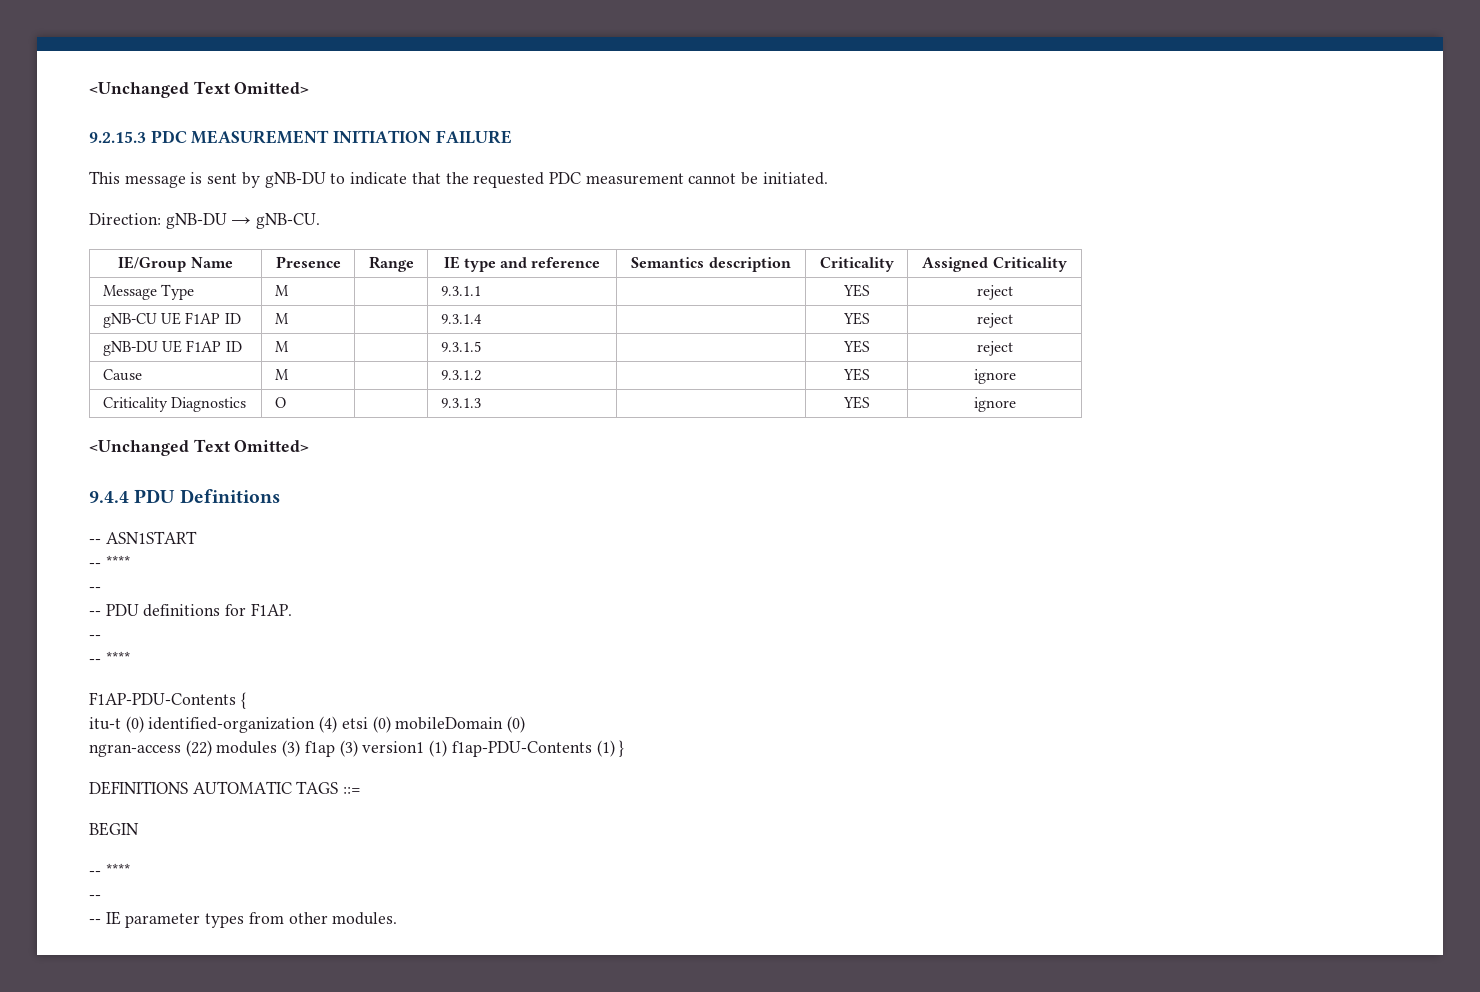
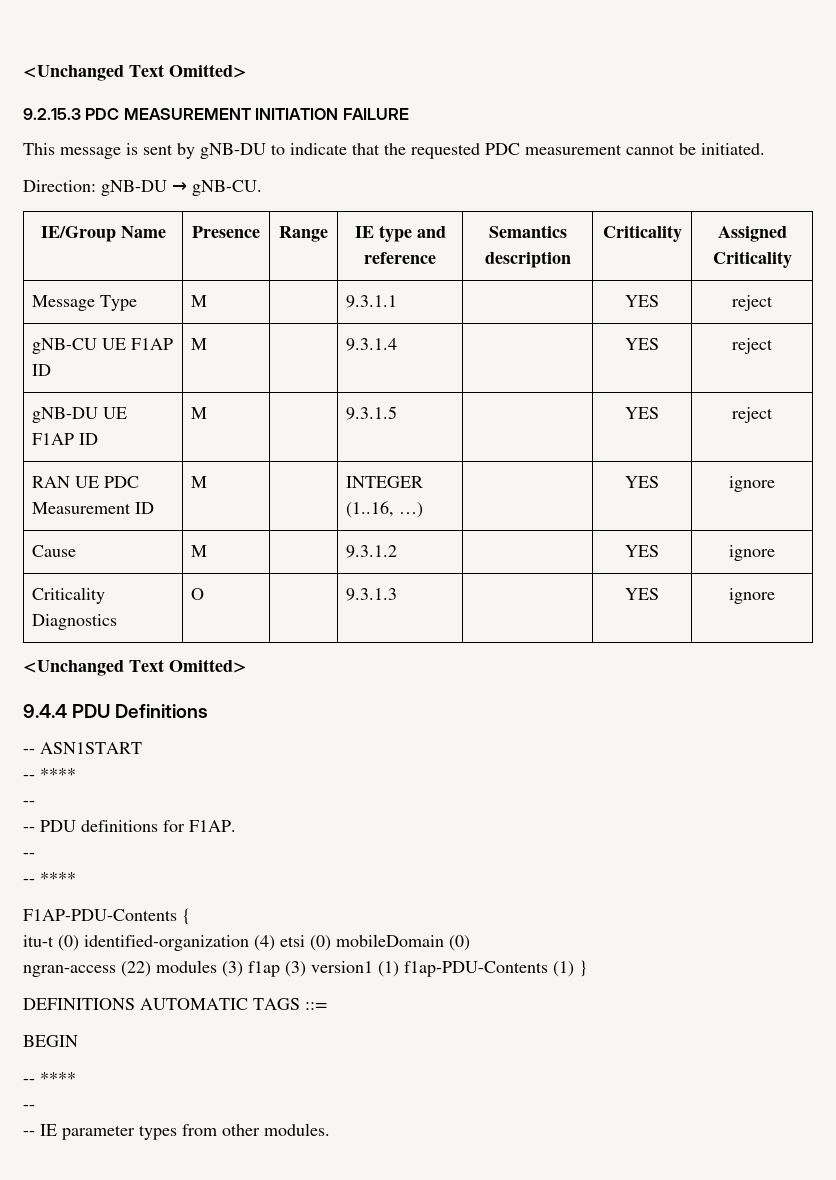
+ RAN UE PDC Measurement ID | M | | INTEGER (1..16, …) | | YES | ignore

